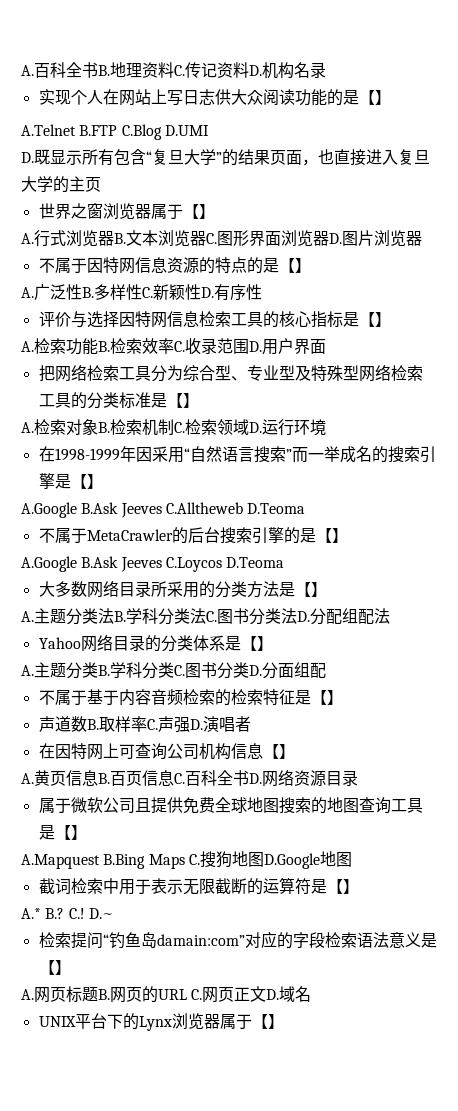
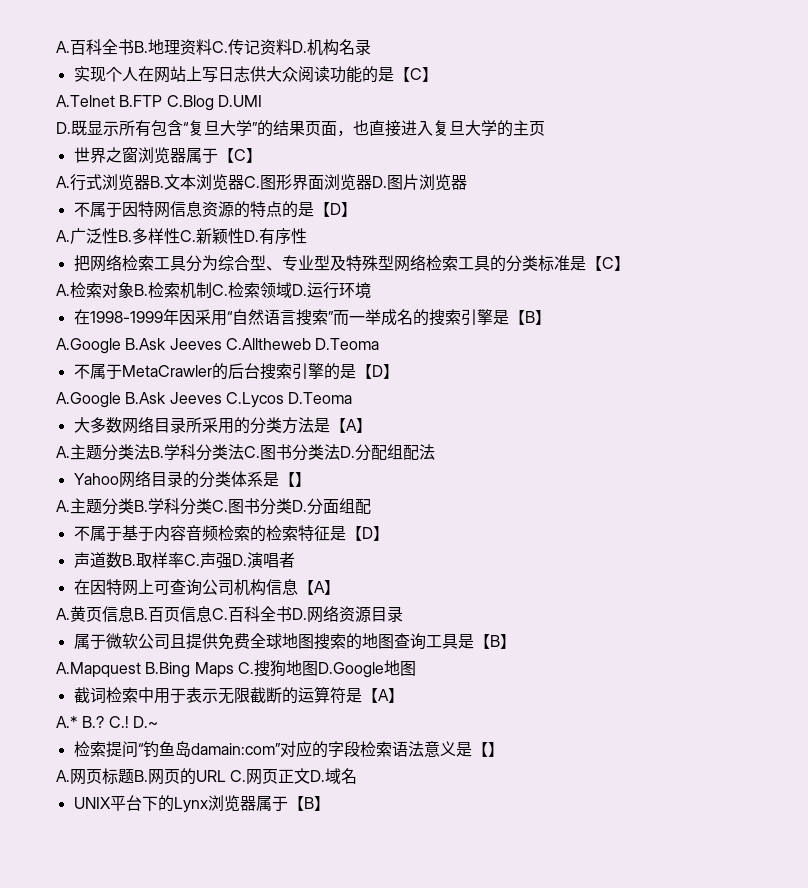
- 实现个人在网站上写日志供大众阅读功能的是【】
+ 实现个人在网站上写日志供大众阅读功能的是【C】
- 世界之窗浏览器属于【】
+ 世界之窗浏览器属于【C】
- 不属于因特网信息资源的特点的是【】
+ 不属于因特网信息资源的特点的是【D】
- 评价与选择因特网信息检索工具的核心指标是【】
- A.检索功能B.检索效率C.收录范围D.用户界面
- 把网络检索工具分为综合型、专业型及特殊型网络检索工具的分类标准是【】
+ 把网络检索工具分为综合型、专业型及特殊型网络检索工具的分类标准是【C】
- 在1998-1999年因采用“自然语言搜索”而一举成名的搜索引擎是【】
+ 在1998-1999年因采用“自然语言搜索”而一举成名的搜索引擎是【B】
- 不属于MetaCrawler的后台搜索引擎的是【】
- A.Google B.Ask Jeeves C.Loycos D.Teoma
+ 不属于MetaCrawler的后台搜索引擎的是【D】
+ A.Google B.Ask Jeeves C.Lycos D.Teoma
- 大多数网络目录所采用的分类方法是【】
+ 大多数网络目录所采用的分类方法是【A】
- 不属于基于内容音频检索的检索特征是【】
+ 不属于基于内容音频检索的检索特征是【D】
- 在因特网上可查询公司机构信息【】
+ 在因特网上可查询公司机构信息【A】
- 属于微软公司且提供免费全球地图搜索的地图查询工具是【】
+ 属于微软公司且提供免费全球地图搜索的地图查询工具是【B】
- 截词检索中用于表示无限截断的运算符是【】
+ 截词检索中用于表示无限截断的运算符是【A】
- UNIX平台下的Lynx浏览器属于【】
+ UNIX平台下的Lynx浏览器属于【B】

